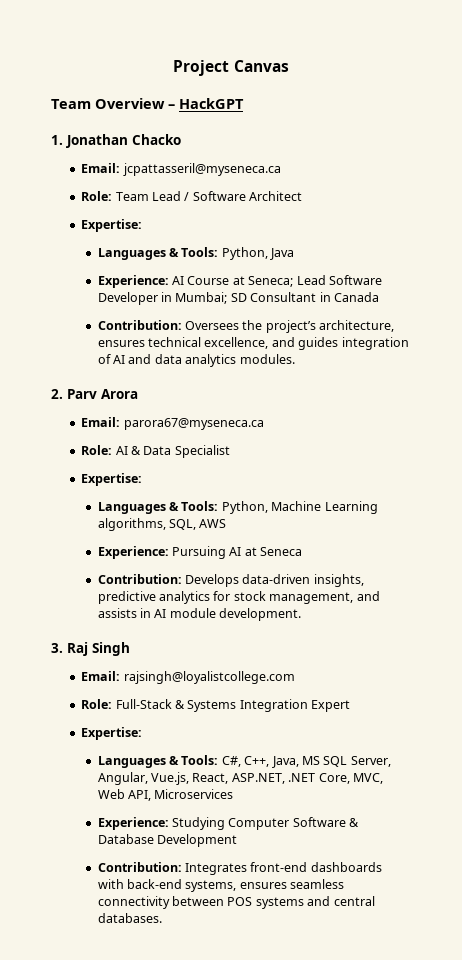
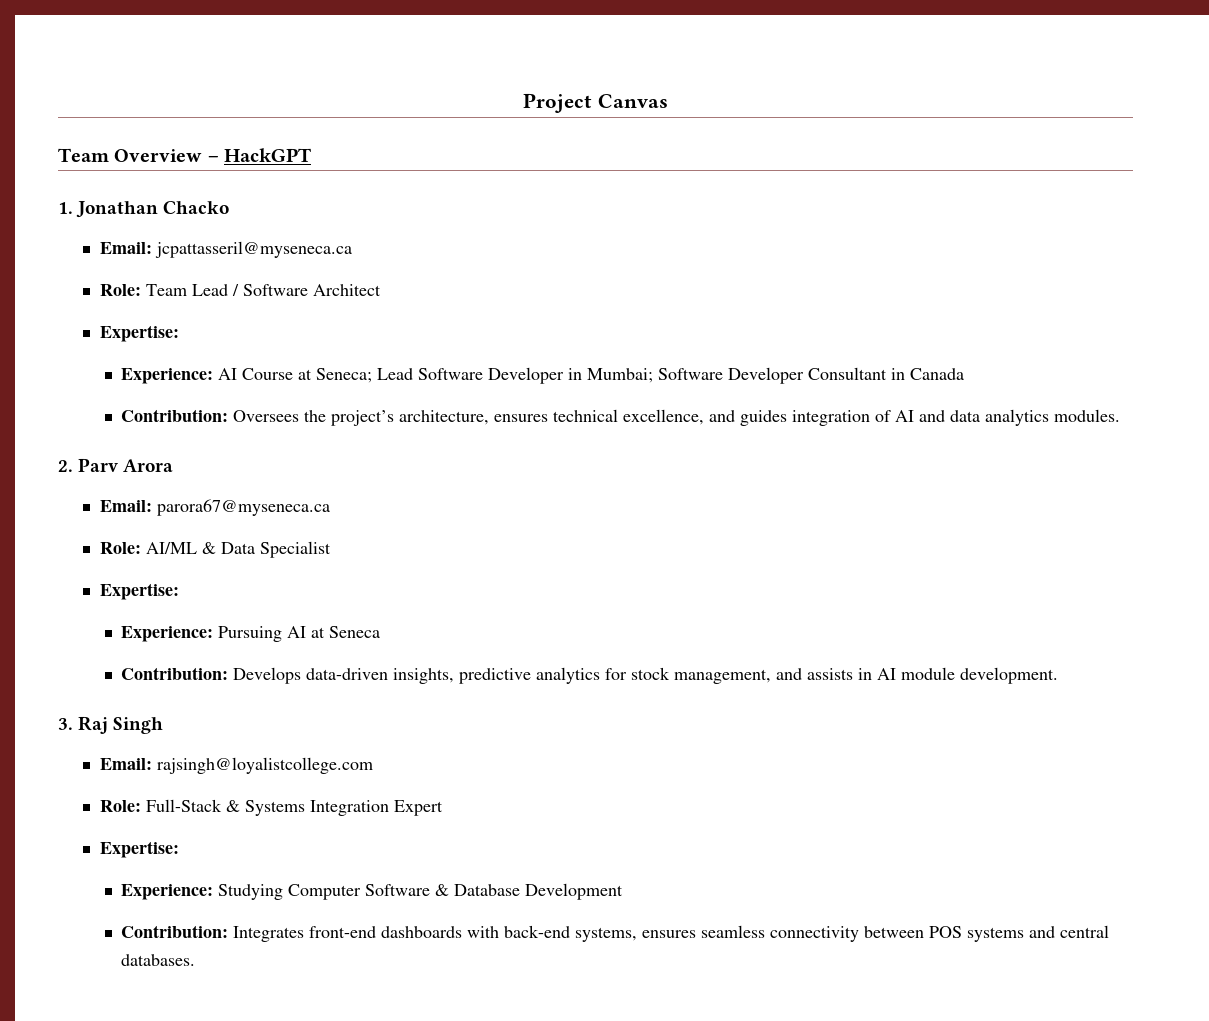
- Languages & Tools: Python, Java
- Experience: AI Course at Seneca; Lead Software Developer in Mumbai; SD Consultant in Canada
+ Experience: AI Course at Seneca; Lead Software Developer in Mumbai; Software Developer Consultant in Canada
- Role: AI & Data Specialist
+ Role: AI/ML & Data Specialist
- Languages & Tools: Python, Machine Learning algorithms, SQL, AWS
- Languages & Tools: C#, C++, Java, MS SQL Server, Angular, Vue.js, React, ASP.NET, .NET Core, MVC, Web API, Microservices

